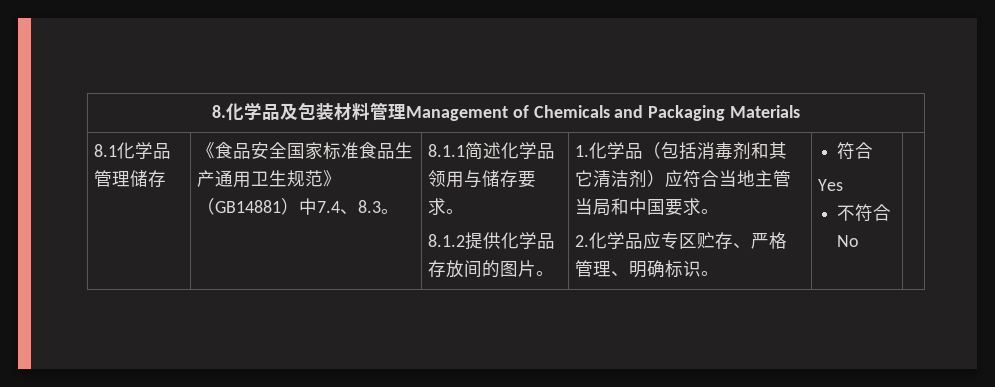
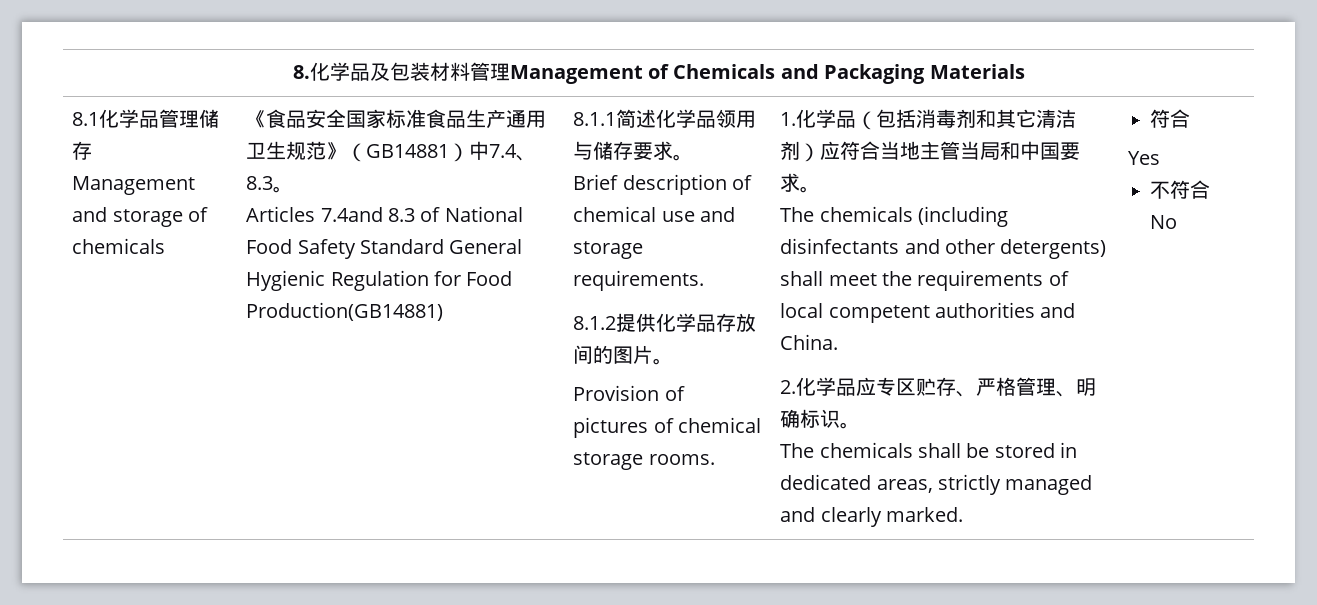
+ Management and storage of chemicals
+ Articles 7.4and 8.3 of National Food Safety Standard General Hygienic Regulation for Food Production(GB14881)
+ Brief description of chemical use and storage requirements.
+ Provision of pictures of chemical storage rooms.
+ The chemicals (including disinfectants and other detergents) shall meet the requirements of local competent authorities and China.
+ The chemicals shall be stored in dedicated areas, strictly managed and clearly marked.

